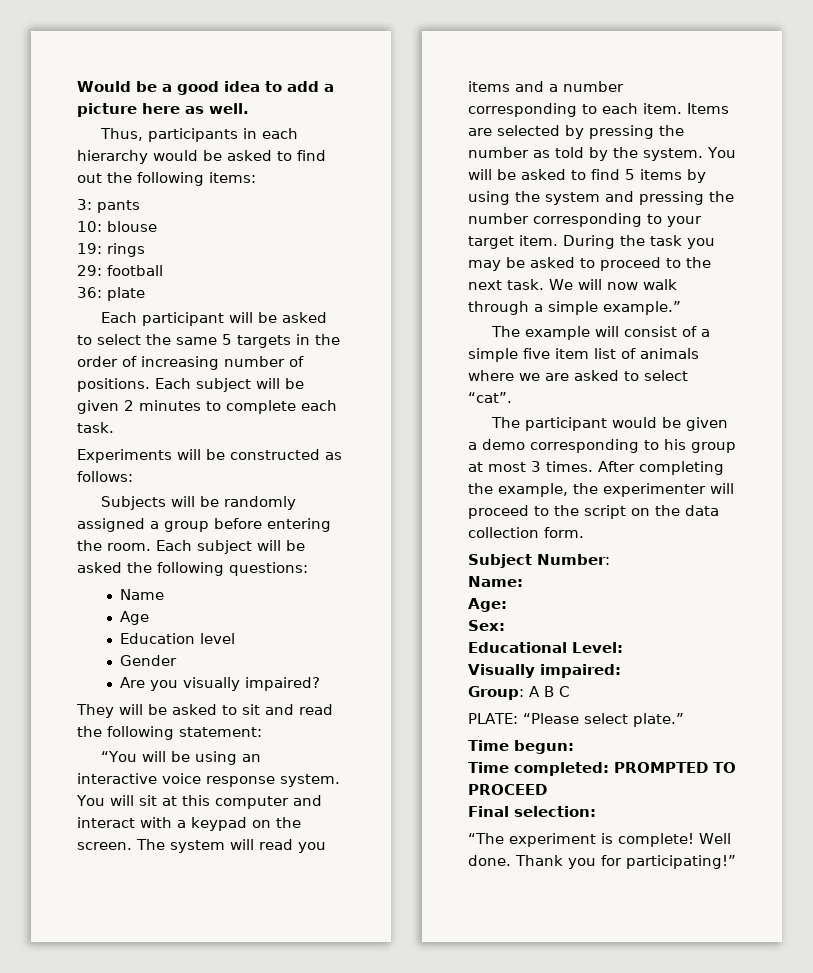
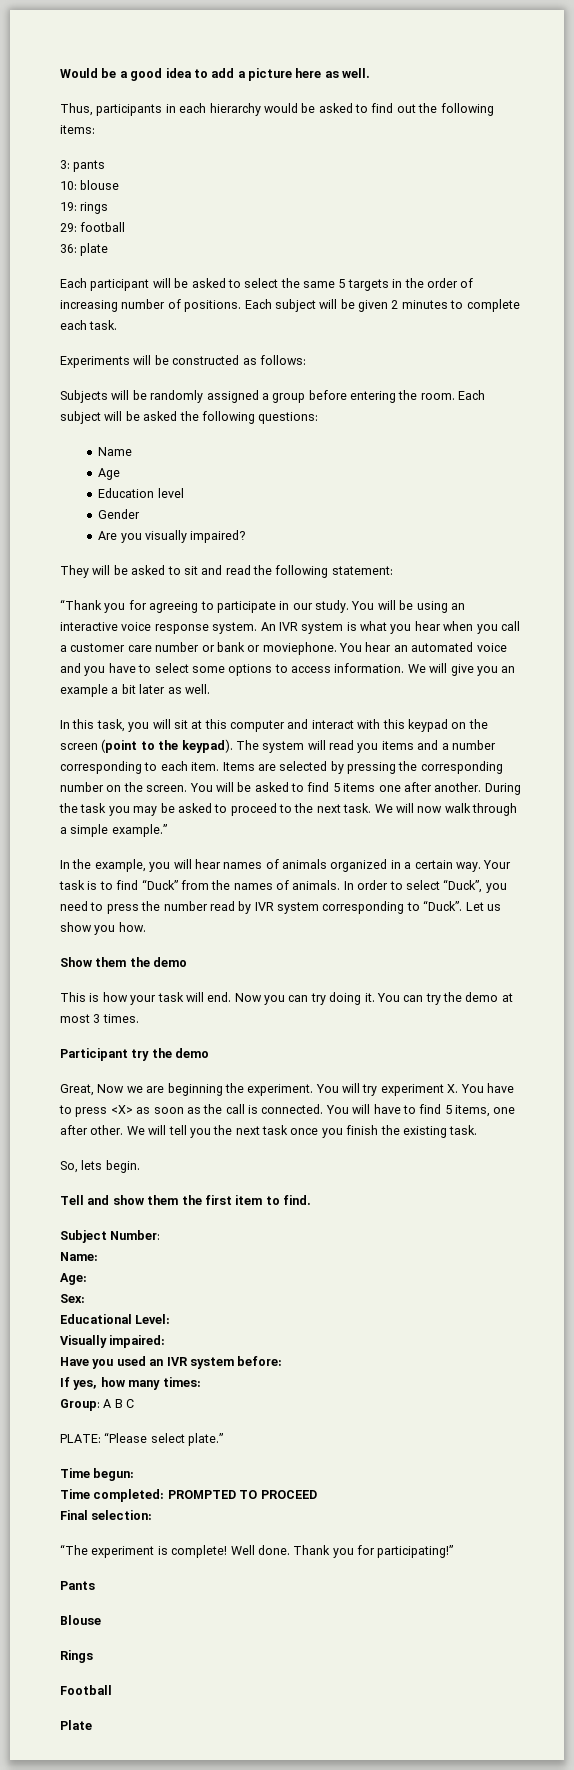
- “You will be using an interactive voice response system.
+ “Thank you for agreeing to participate in our study. You will be using an interactive voice response system.
- You will sit at this computer and interact with a keypad on the screen.
+ An IVR system is what you hear when you call a customer care number or bank or moviephone. You hear an automated voice and you have to select some options to access information. We will give you an example a bit later as well.
+ In this task, you will sit at this computer and interact with this keypad on the screen (point to the keypad).
- Items are selected by pressing the number as told by the system.
+ Items are selected by pressing the corresponding number on the screen.
- You will be asked to find 5 items by using the system and pressing the number corresponding to your target item.
+ You will be asked to find 5 items one after another.
- The example will consist of a simple five item list of animals where we are asked to select “cat”.
- The participant would be given a demo corresponding to his group at most 3 times. After completing the example, the experimenter will proceed to the script on the data collection form.
+ In the example, you will hear names of animals organized in a certain way. Your task is to find “Duck” from the names of animals. In order to select “Duck”, you need to press the number read by IVR system corresponding to “Duck”. Let us show you how.
+ Show them the demo
+ This is how your task will end. Now you can try doing it. You can try the demo at most 3 times.
+ Participant try the demo
+ Great, Now we are beginning the experiment. You will try experiment X. You have to press <X> as soon as the call is connected. You will have to find 5 items, one after other. We will tell you the next task once you finish the existing task.
+ So, lets begin.
+ Tell and show them the first item to find.
+ Have you used an IVR system before:
+ If yes, how many times:
+ Pants
+ Blouse
+ Rings
+ Football
+ Plate

